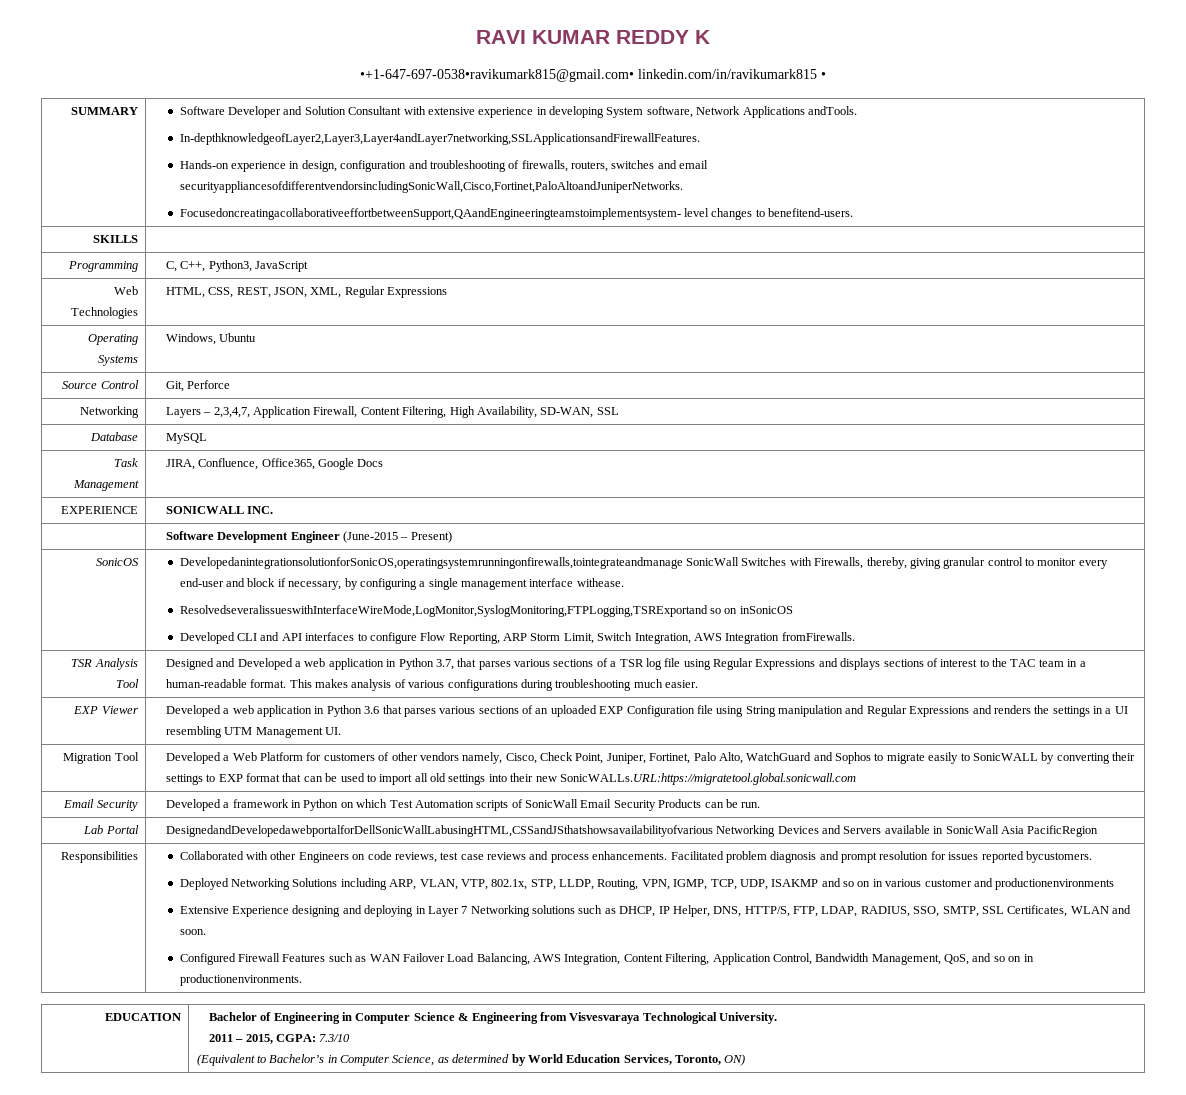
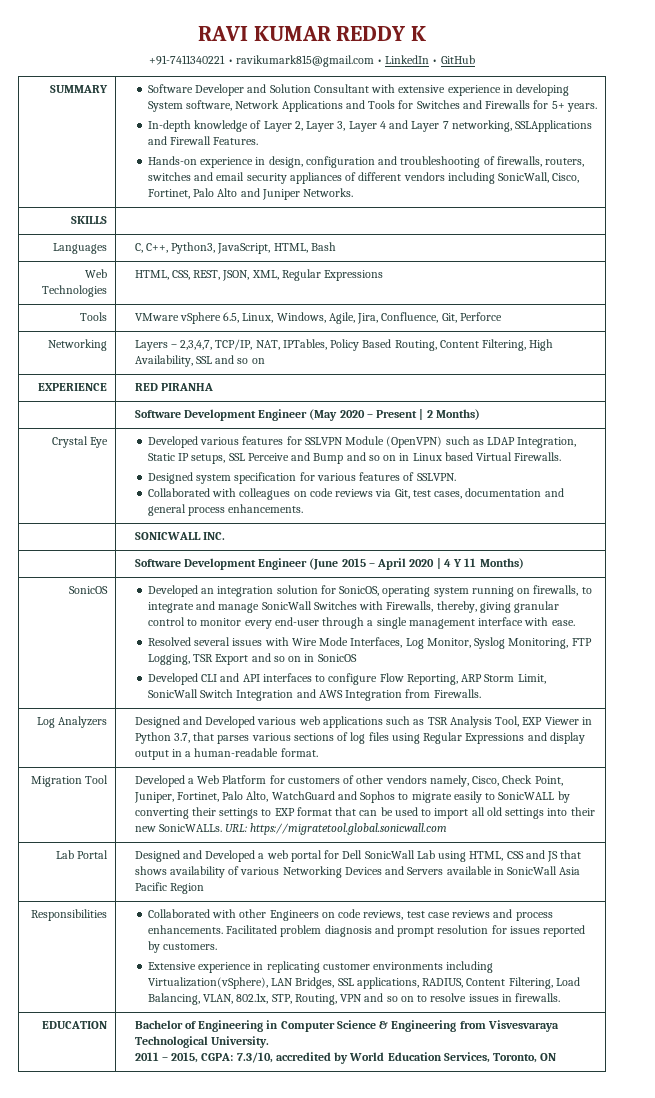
- •+1-647-697-0538•ravikumark815@gmail.com• linkedin.com/in/ravikumark815 •
+ +91-7411340221 • ravikumark815@gmail.com • LinkedIn • GitHub
- Software Developer and Solution Consultant with extensive experience in developing System software, Network Applications andTools.
- In-depthknowledgeofLayer2,Layer3,Layer4andLayer7networking,SSLApplicationsandFirewallFeatures.
+ Software Developer and Solution Consultant with extensive experience in developing System software, Network Applications and Tools for Switches and Firewalls for 5+ years.
+ In-depth knowledge of Layer 2, Layer 3, Layer 4 and Layer 7 networking, SSLApplications and Firewall Features.
- Hands-on experience in design, configuration and troubleshooting of firewalls, routers, switches and email securityappliancesofdifferentvendorsincludingSonicWall,Cisco,Fortinet,PaloAltoandJuniperNetworks.
- FocusedoncreatingacollaborativeeffortbetweenSupport,QAandEngineeringteamstoimplementsystem- level changes to benefitend-users.
+ Hands-on experience in design, configuration and troubleshooting of firewalls, routers, switches and email security appliances of different vendors including SonicWall, Cisco, Fortinet, Palo Alto and Juniper Networks.
- Programming | C, C++, Python3, JavaScript
+ Languages | C, C++, Python3, JavaScript, HTML, Bash
- Operating Systems | Windows, Ubuntu
- Source Control | Git, Perforce
+ Tools | VMware vSphere 6.5, Linux, Windows, Agile, Jira, Confluence, Git, Perforce
- Networking | Layers – 2,3,4,7, Application Firewall, Content Filtering, High Availability, SD-WAN, SSL
- Database | MySQL
- Task Management | JIRA, Confluence, Office365, Google Docs
- EXPERIENCE | SONICWALL INC.
+ Networking | Layers – 2,3,4,7, TCP/IP, NAT, IPTables, Policy Based Routing, Content Filtering, High Availability, SSL and so on
+ EXPERIENCE | RED PIRANHA
+ | Software Development Engineer (May 2020 – Present | 2 Months)
+ Crystal Eye | Developed various features for SSLVPN Module (OpenVPN) such as LDAP Integration, Static IP setups, SSL Perceive and Bump and so on in Linux based Virtual Firewalls.
+ Designed system specification for various features of SSLVPN.
+ Collaborated with colleagues on code reviews via Git, test cases, documentation and general process enhancements.
+ | SONICWALL INC.
- | Software Development Engineer (June-2015 – Present)
- SonicOS | DevelopedanintegrationsolutionforSonicOS,operatingsystemrunningonfirewalls,tointegrateandmanage SonicWall Switches with Firewalls, thereby, giving granular control to monitor every end-user and block if necessary, by configuring a single management interface withease.
- ResolvedseveralissueswithInterfaceWireMode,LogMonitor,SyslogMonitoring,FTPLogging,TSRExportand so on inSonicOS
+ | Software Development Engineer (June 2015 – April 2020 | 4 Y 11 Months)
+ SonicOS | Developed an integration solution for SonicOS, operating system running on firewalls, to integrate and manage SonicWall Switches with Firewalls, thereby, giving granular control to monitor every end-user through a single management interface with ease.
+ Resolved several issues with Wire Mode Interfaces, Log Monitor, Syslog Monitoring, FTP Logging, TSR Export and so on in SonicOS
- Developed CLI and API interfaces to configure Flow Reporting, ARP Storm Limit, Switch Integration, AWS Integration fromFirewalls.
- TSR Analysis Tool | Designed and Developed a web application in Python 3.7, that parses various sections of a TSR log file using Regular Expressions and displays sections of interest to the TAC team in a human-readable format. This makes analysis of various configurations during troubleshooting much easier.
- EXP Viewer | Developed a web application in Python 3.6 that parses various sections of an uploaded EXP Configuration file using String manipulation and Regular Expressions and renders the settings in a UI resembling UTM Management UI.
+ Developed CLI and API interfaces to configure Flow Reporting, ARP Storm Limit, SonicWall Switch Integration and AWS Integration from Firewalls.
+ Log Analyzers | Designed and Developed various web applications such as TSR Analysis Tool, EXP Viewer in Python 3.7, that parses various sections of log files using Regular Expressions and display output in a human-readable format.
- Developed a Web Platform for customers of other vendors namely, Cisco, Check Point, Juniper, Fortinet, Palo Alto, WatchGuard and Sophos to migrate easily to SonicWALL by converting their settings to EXP format that can be used to import all old settings into their new SonicWALLs.URL:https://migratetool.global.sonicwall.com
- Email Security | Developed a framework in Python on which Test Automation scripts of SonicWall Email Security Products can be run.
- Lab Portal | DesignedandDevelopedawebportalforDellSonicWallLabusingHTML,CSSandJSthatshowsavailabilityofvarious Networking Devices and Servers available in SonicWall Asia PacificRegion
+ Developed a Web Platform for customers of other vendors namely, Cisco, Check Point, Juniper, Fortinet, Palo Alto, WatchGuard and Sophos to migrate easily to SonicWALL by converting their settings to EXP format that can be used to import all old settings into their new SonicWALLs. URL: https://migratetool.global.sonicwall.com
+ Lab Portal | Designed and Developed a web portal for Dell SonicWall Lab using HTML, CSS and JS that shows availability of various Networking Devices and Servers available in SonicWall Asia Pacific Region
- Facilitated problem diagnosis and prompt resolution for issues reported bycustomers.
- Deployed Networking Solutions including ARP, VLAN, VTP, 802.1x, STP, LLDP, Routing, VPN, IGMP, TCP, UDP, ISAKMP and so on in various customer and productionenvironments
- Extensive Experience designing and deploying in Layer 7 Networking solutions such as DHCP, IP Helper, DNS, HTTP/S, FTP, LDAP, RADIUS, SSO, SMTP, SSL Certificates, WLAN and soon.
- Configured Firewall Features such as WAN Failover Load Balancing, AWS Integration, Content Filtering, Application Control, Bandwidth Management, QoS, and so on in productionenvironments.
+ Facilitated problem diagnosis and prompt resolution for issues reported by customers.
+ Extensive experience in replicating customer environments including Virtualization(vSphere), LAN Bridges, SSL applications, RADIUS, Content Filtering, Load Balancing, VLAN, 802.1x, STP, Routing, VPN and so on to resolve issues in firewalls.
  EDUCATION | Bachelor of Engineering in Computer Science & Engineering from Visvesvaraya Technological University.
- 2011 – 2015, CGPA: 7.3/10
- (Equivalent to Bachelor’s in Computer Science, as determined by World Education Services, Toronto, ON)
+ 2011 – 2015, CGPA: 7.3/10, accredited by World Education Services, Toronto, ON

